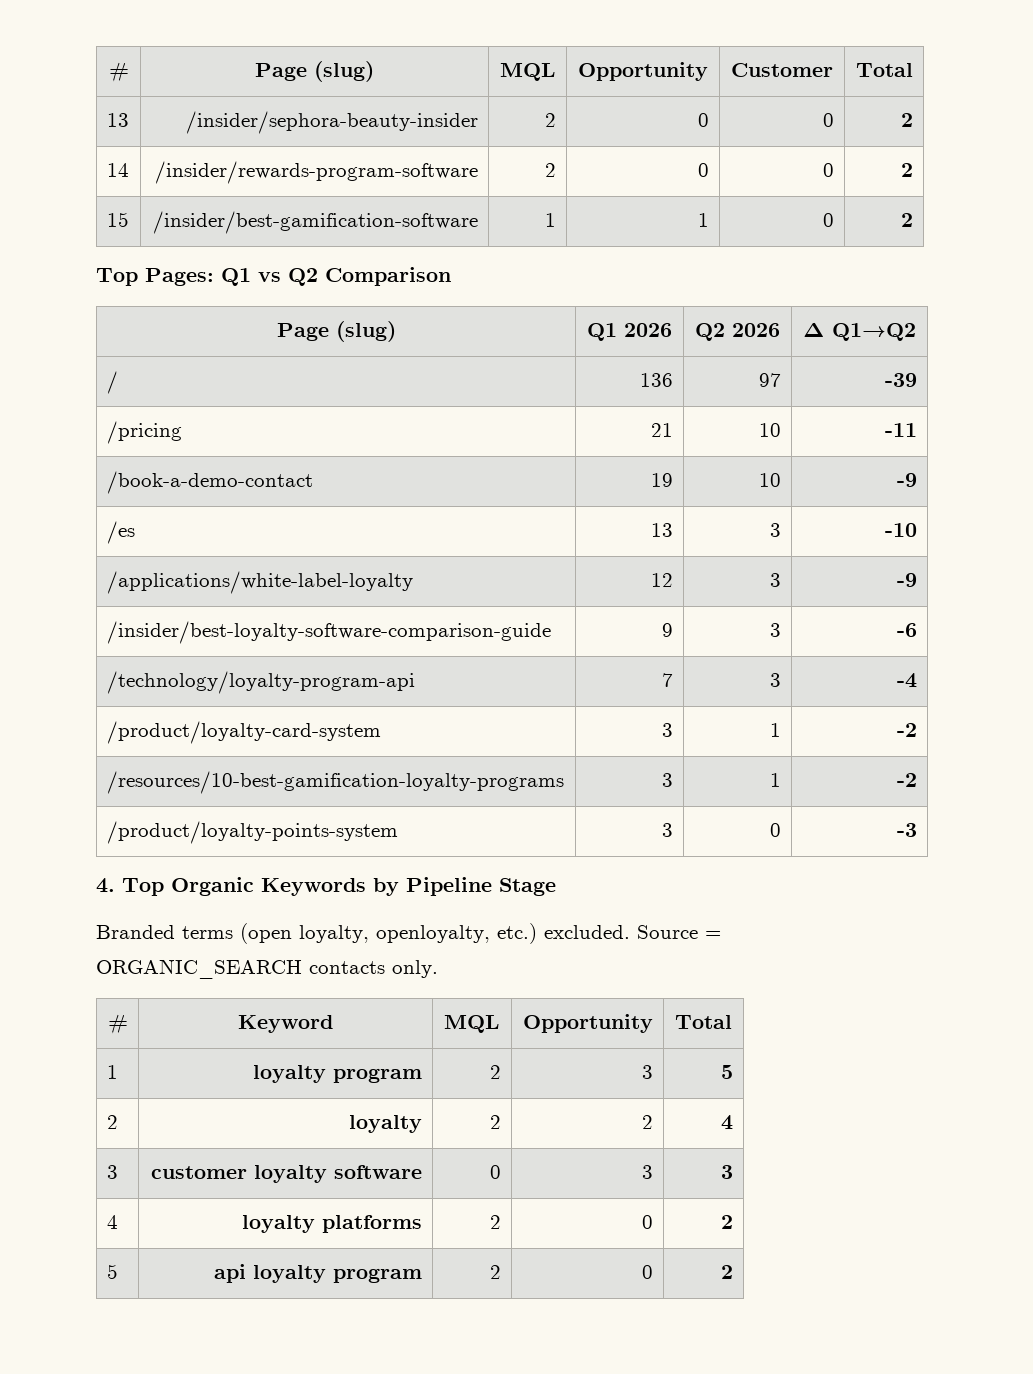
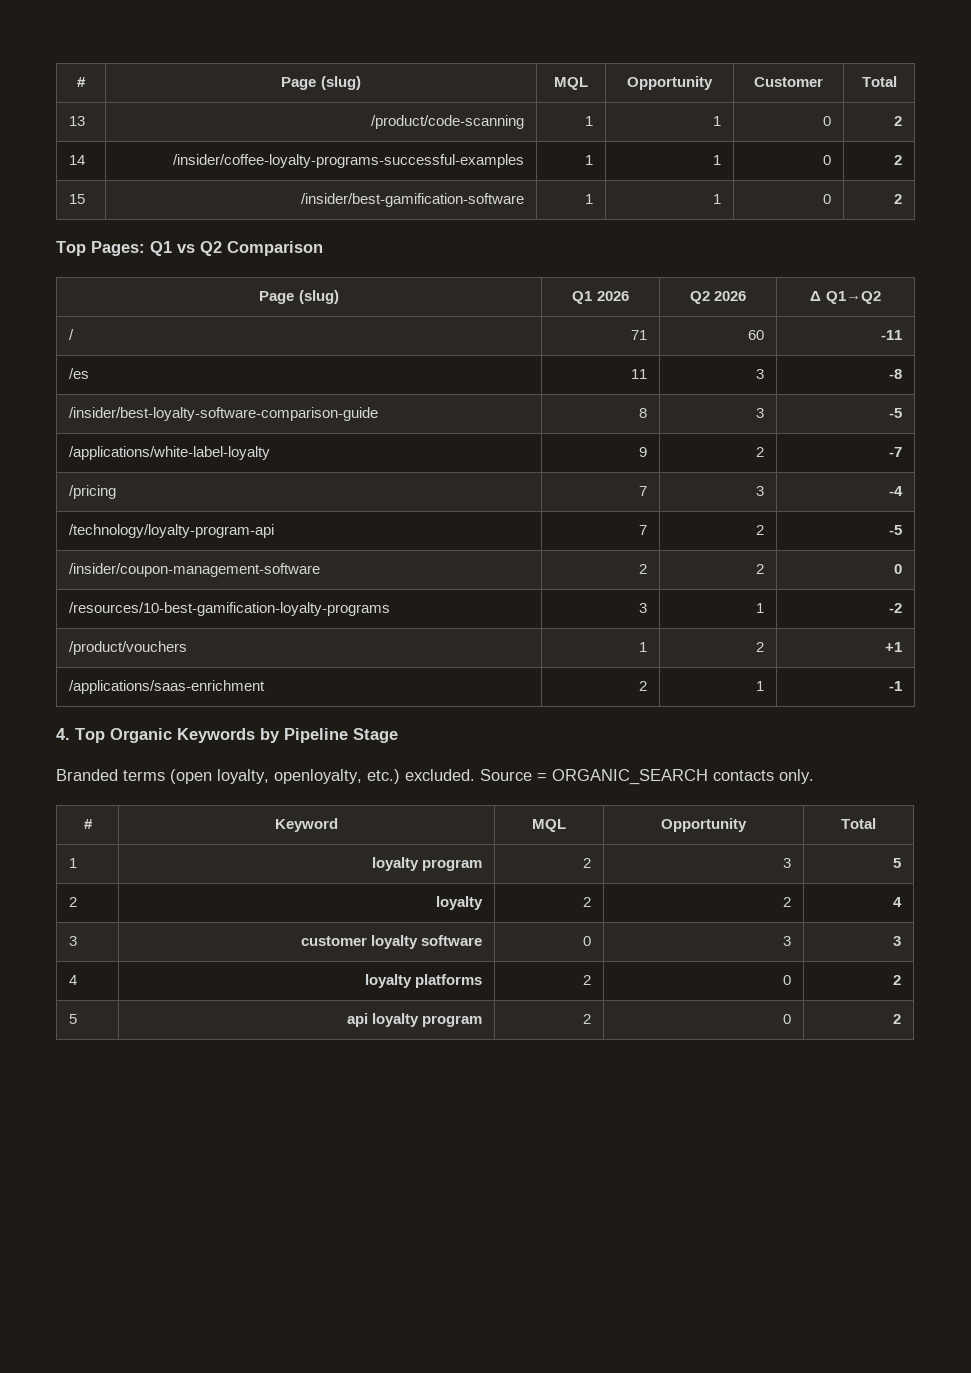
- 13 | /insider/sephora-beauty-insider | 2 | 0 | 0 | 2
+ 13 | /product/code-scanning | 1 | 1 | 0 | 2
- 14 | /insider/rewards-program-software | 2 | 0 | 0 | 2
+ 14 | /insider/coffee-loyalty-programs-successful-examples | 1 | 1 | 0 | 2
- / | 136 | 97 | -39
- /pricing | 21 | 10 | -11
- /book-a-demo-contact | 19 | 10 | -9
+ / | 71 | 60 | -11
- /es | 13 | 3 | -10
- /applications/white-label-loyalty | 12 | 3 | -9
- /insider/best-loyalty-software-comparison-guide | 9 | 3 | -6
- /technology/loyalty-program-api | 7 | 3 | -4
- /product/loyalty-card-system | 3 | 1 | -2
+ /es | 11 | 3 | -8
+ /insider/best-loyalty-software-comparison-guide | 8 | 3 | -5
+ /applications/white-label-loyalty | 9 | 2 | -7
+ /pricing | 7 | 3 | -4
+ /technology/loyalty-program-api | 7 | 2 | -5
+ /insider/coupon-management-software | 2 | 2 | 0
  /resources/10-best-gamification-loyalty-programs | 3 | 1 | -2
- /product/loyalty-points-system | 3 | 0 | -3
+ /product/vouchers | 1 | 2 | +1
+ /applications/saas-enrichment | 2 | 1 | -1

